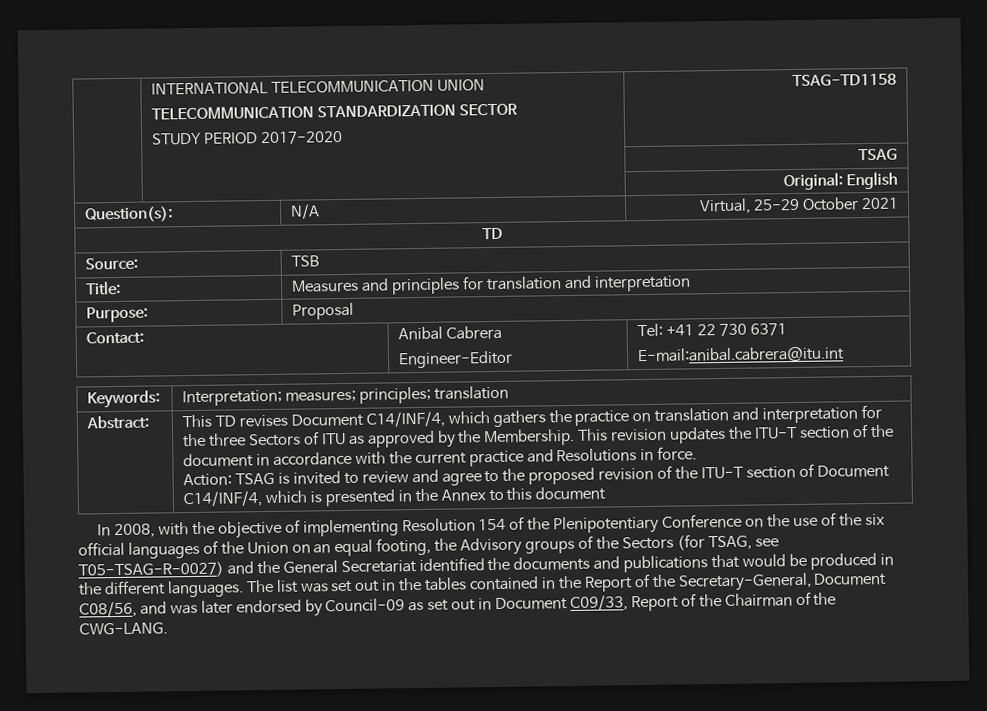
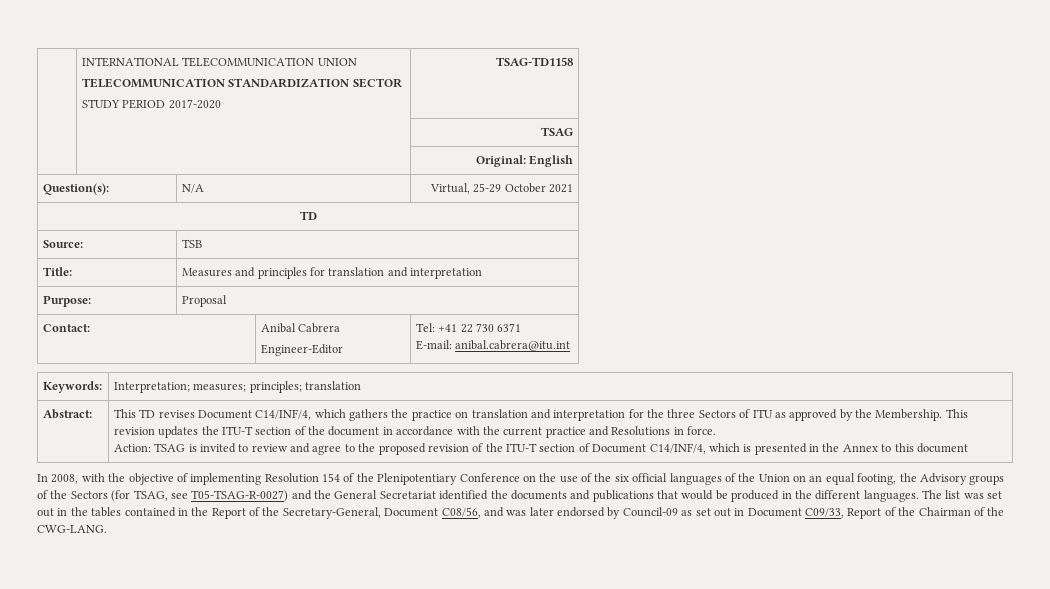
  Contact: | Anibal Cabrera
  Engineer-Editor | Tel: +41 22 730 6371
- E-mail:anibal.cabrera@itu.int
+ E-mail: anibal.cabrera@itu.int

